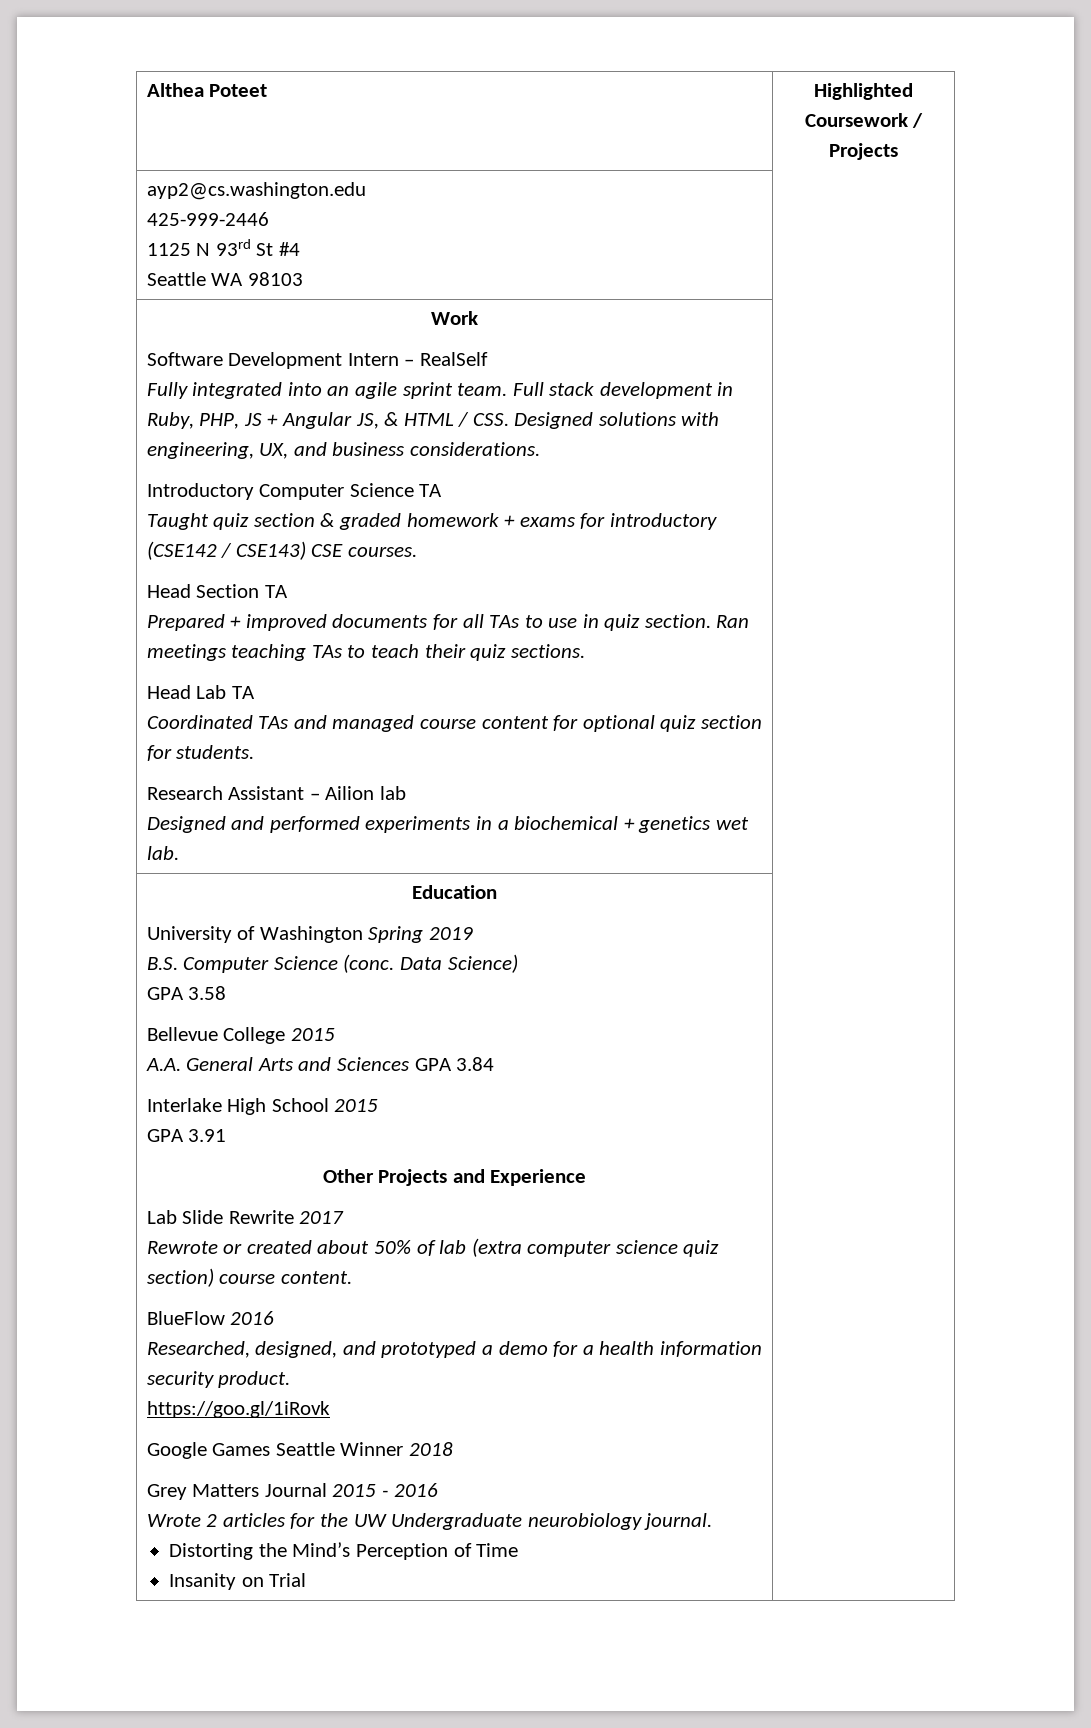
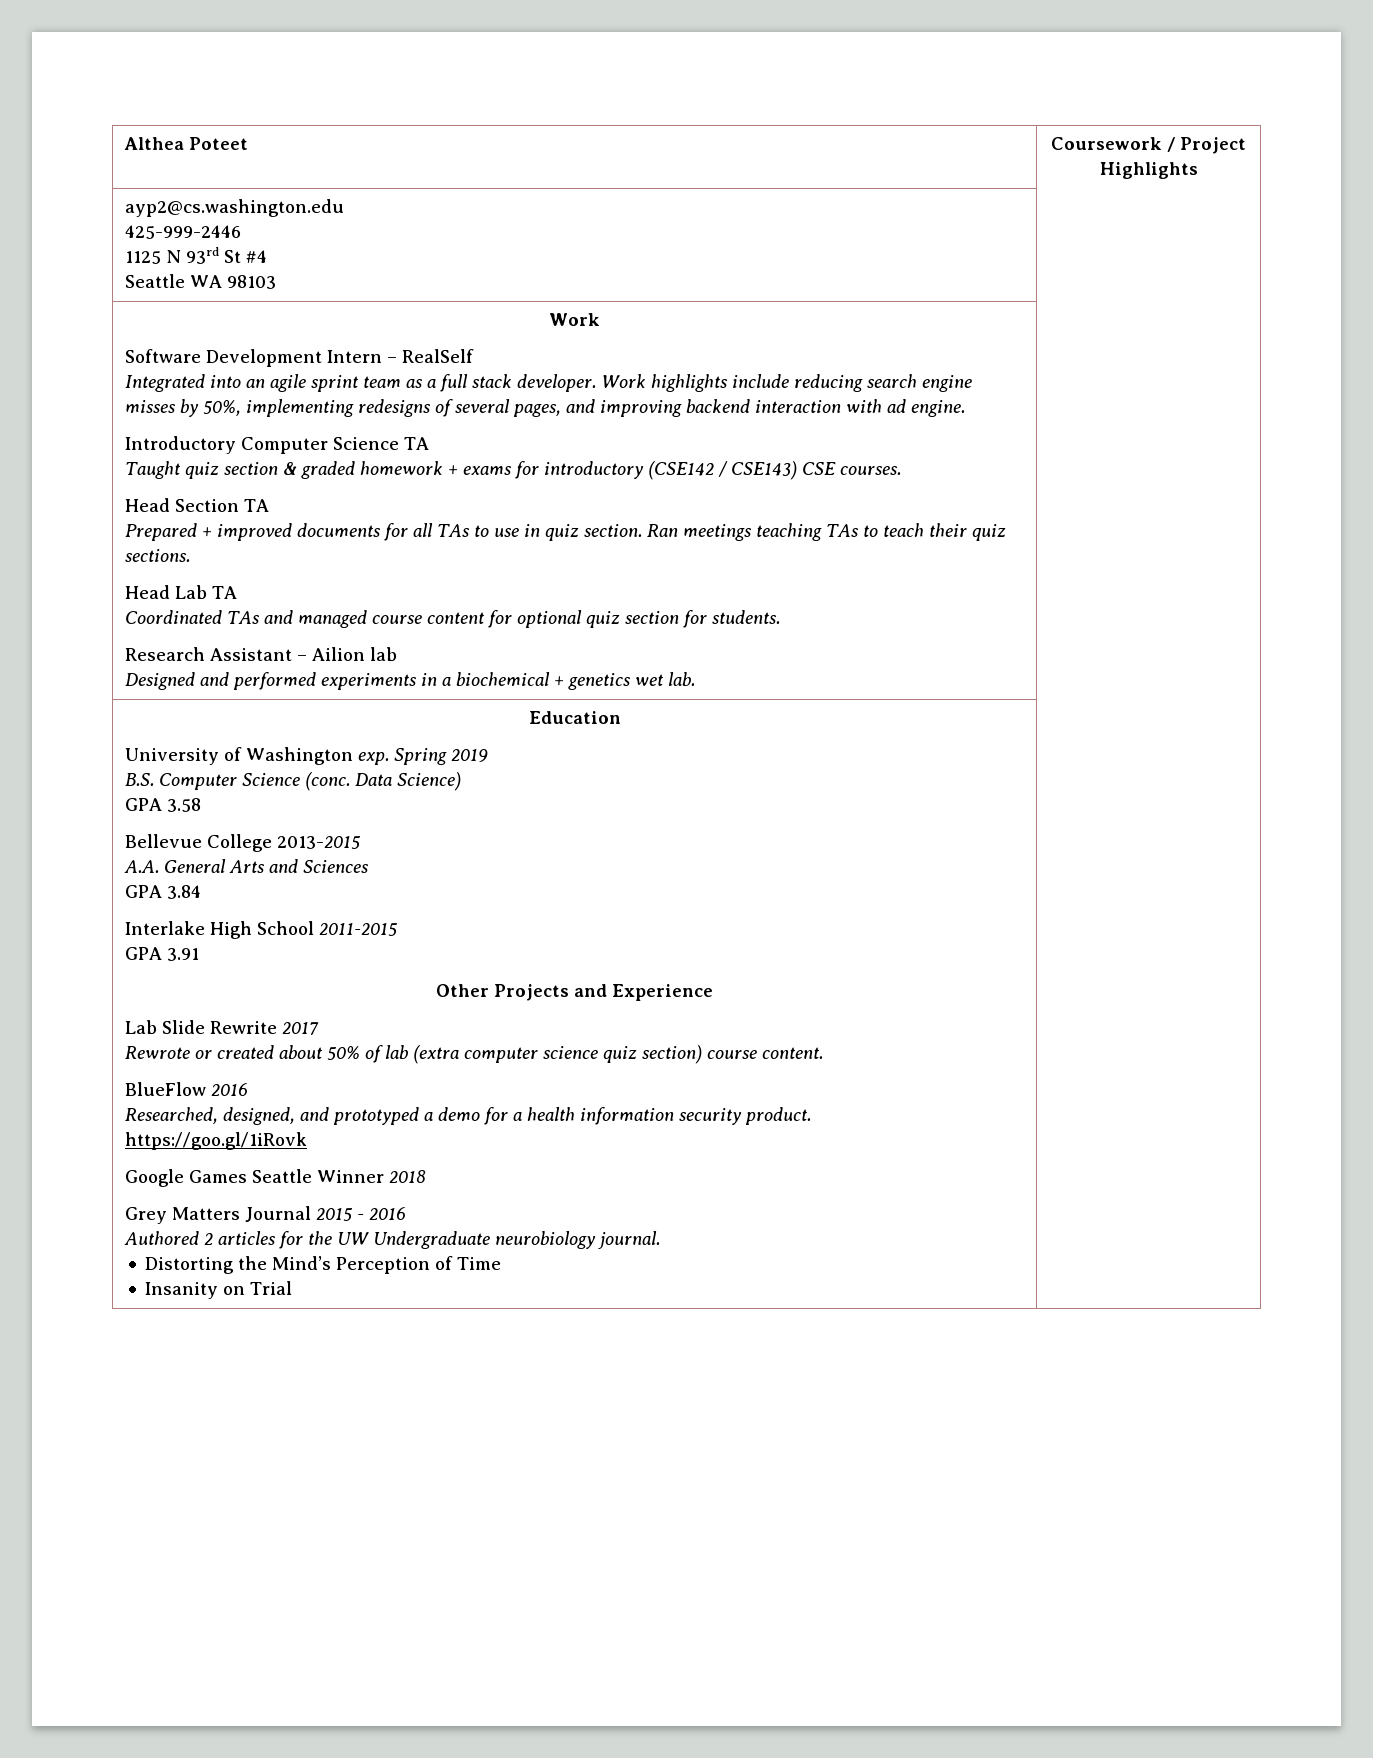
- Althea Poteet | Highlighted Coursework / Projects
+ Althea Poteet | Coursework / Project Highlights
- Fully integrated into an agile sprint team. Full stack development in Ruby, PHP, JS + Angular JS, & HTML / CSS. Designed solutions with engineering, UX, and business considerations.
+ Integrated into an agile sprint team as a full stack developer. Work highlights include reducing search engine misses by 50%, implementing redesigns of several pages, and improving backend interaction with ad engine.
- University of Washington Spring 2019
+ University of Washington exp. Spring 2019
- Bellevue College 2015
+ Bellevue College 2013-2015
- A.A. General Arts and Sciences GPA 3.84
+ A.A. General Arts and Sciences
+ GPA 3.84
- Interlake High School 2015
+ Interlake High School 2011-2015
- Wrote 2 articles for the UW Undergraduate neurobiology journal.
+ Authored 2 articles for the UW Undergraduate neurobiology journal.

